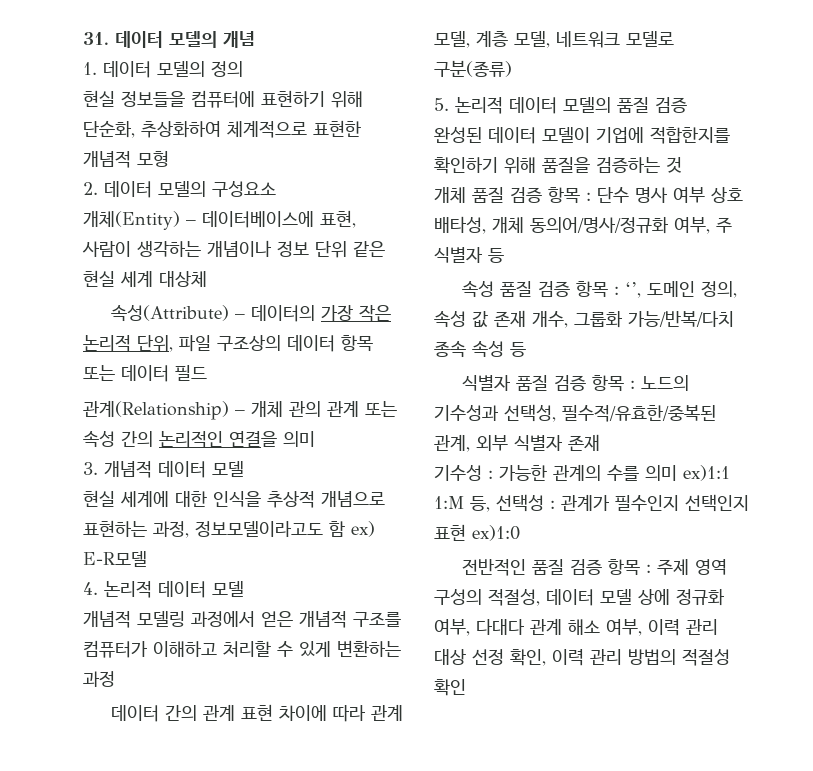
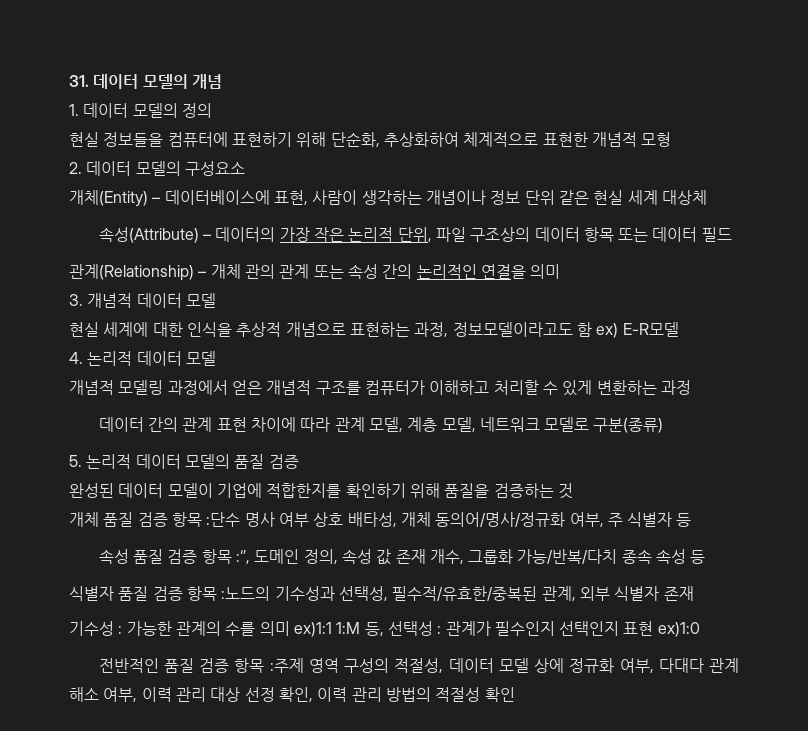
- 개체 품질 검증 항목 : 단수 명사 여부 상호 배타성, 개체 동의어/명사/정규화 여부, 주 식별자 등
+ 개체 품질 검증 항목 :단수 명사 여부 상호 배타성, 개체 동의어/명사/정규화 여부, 주 식별자 등
- 속성 품질 검증 항목 : ‘’, 도메인 정의, 속성 값 존재 개수, 그룹화 가능/반복/다치 종속 속성 등
+ 속성 품질 검증 항목 :‘’, 도메인 정의, 속성 값 존재 개수, 그룹화 가능/반복/다치 종속 속성 등
- 식별자 품질 검증 항목 : 노드의 기수성과 선택성, 필수적/유효한/중복된 관계, 외부 식별자 존재
+ 식별자 품질 검증 항목 :노드의 기수성과 선택성, 필수적/유효한/중복된 관계, 외부 식별자 존재
- 전반적인 품질 검증 항목 : 주제 영역 구성의 적절성, 데이터 모델 상에 정규화 여부, 다대다 관계 해소 여부, 이력 관리 대상 선정 확인, 이력 관리 방법의 적절성 확인
+ 전반적인 품질 검증 항목 :주제 영역 구성의 적절성, 데이터 모델 상에 정규화 여부, 다대다 관계 해소 여부, 이력 관리 대상 선정 확인, 이력 관리 방법의 적절성 확인

